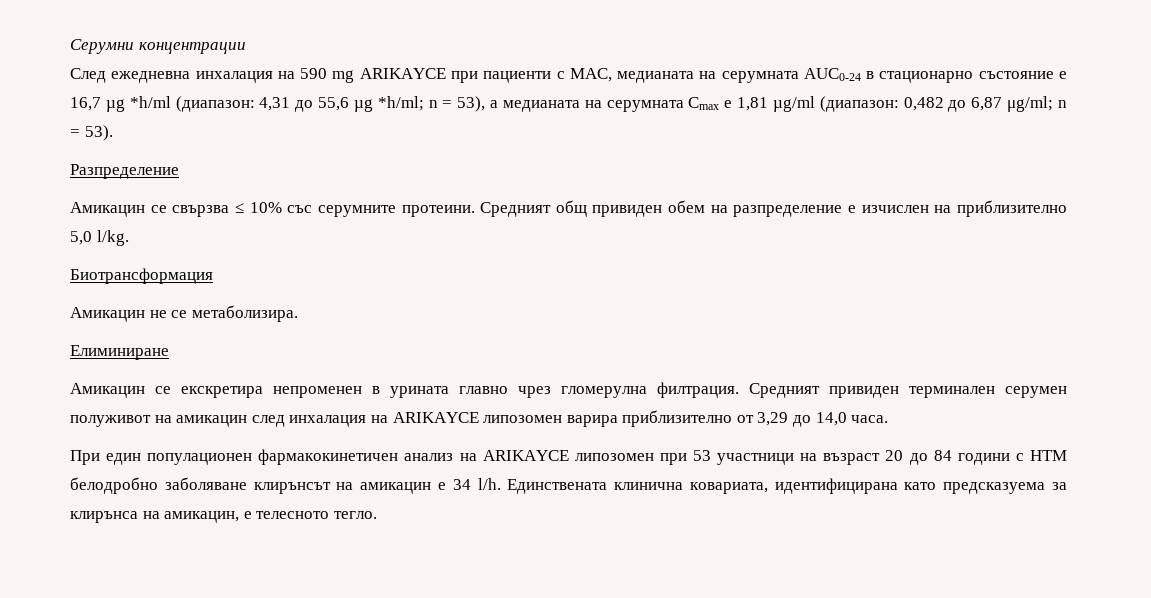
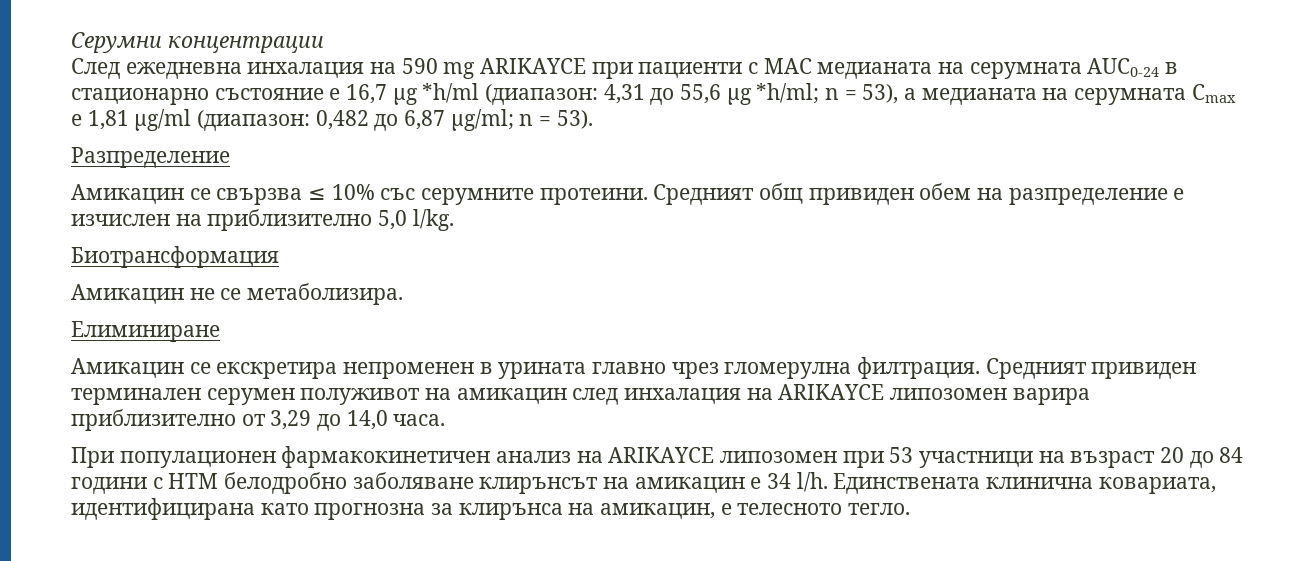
- След ежедневна инхалация на 590 mg ARIKAYCE при пациенти с MAC, медианата на серумната AUC0-24 в стационарно състояние е 16,7 µg *h/ml (диапазон: 4,31 до 55,6 µg *h/ml; n = 53), а медианата на серумната Cmax е 1,81 µg/ml (диапазон: 0,482 до 6,87 μg/ml; n = 53).
+ След ежедневна инхалация на 590 mg ARIKAYCE при пациенти с MAC медианата на серумната AUC0-24 в стационарно състояние е 16,7 µg *h/ml (диапазон: 4,31 до 55,6 µg *h/ml; n = 53), а медианата на серумната Cmax е 1,81 µg/ml (диапазон: 0,482 до 6,87 μg/ml; n = 53).
- При един популационен фармакокинетичен анализ на ARIKAYCE липозомен при 53 участници на възраст 20 до 84 години с НТМ белодробно заболяване клирънсът на амикацин е 34 l/h.
+ При популационен фармакокинетичен анализ на ARIKAYCE липозомен при 53 участници на възраст 20 до 84 години с НТМ белодробно заболяване клирънсът на амикацин е 34 l/h.
- Единствената клинична ковариата, идентифицирана като предсказуема за клирънса на амикацин, е телесното тегло.
+ Единствената клинична ковариата, идентифицирана като прогнозна за клирънса на амикацин, е телесното тегло.

